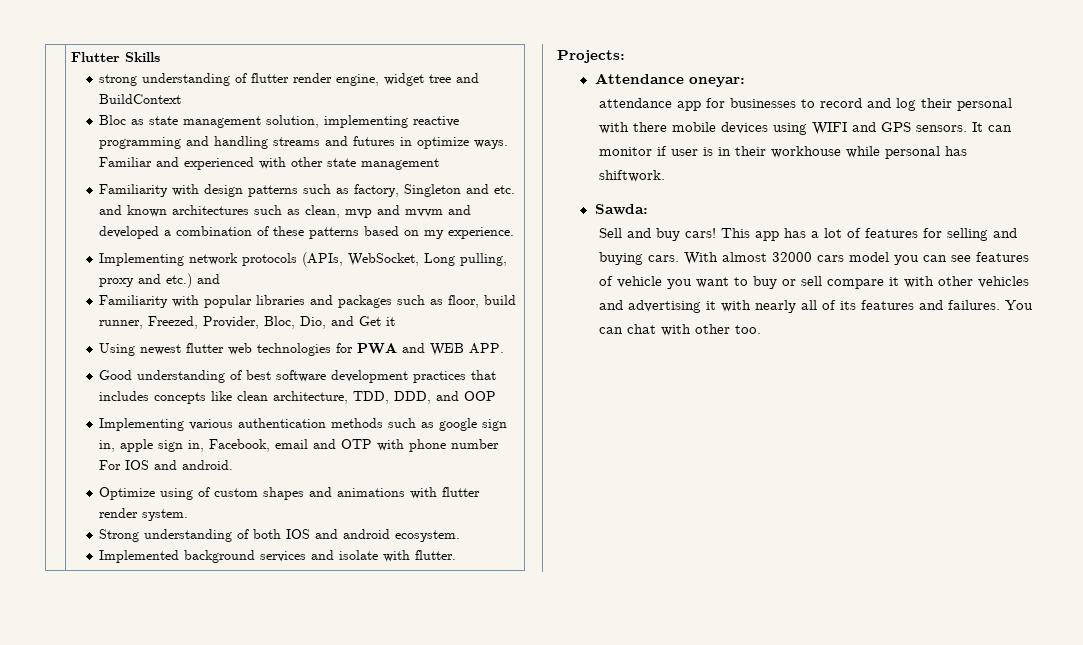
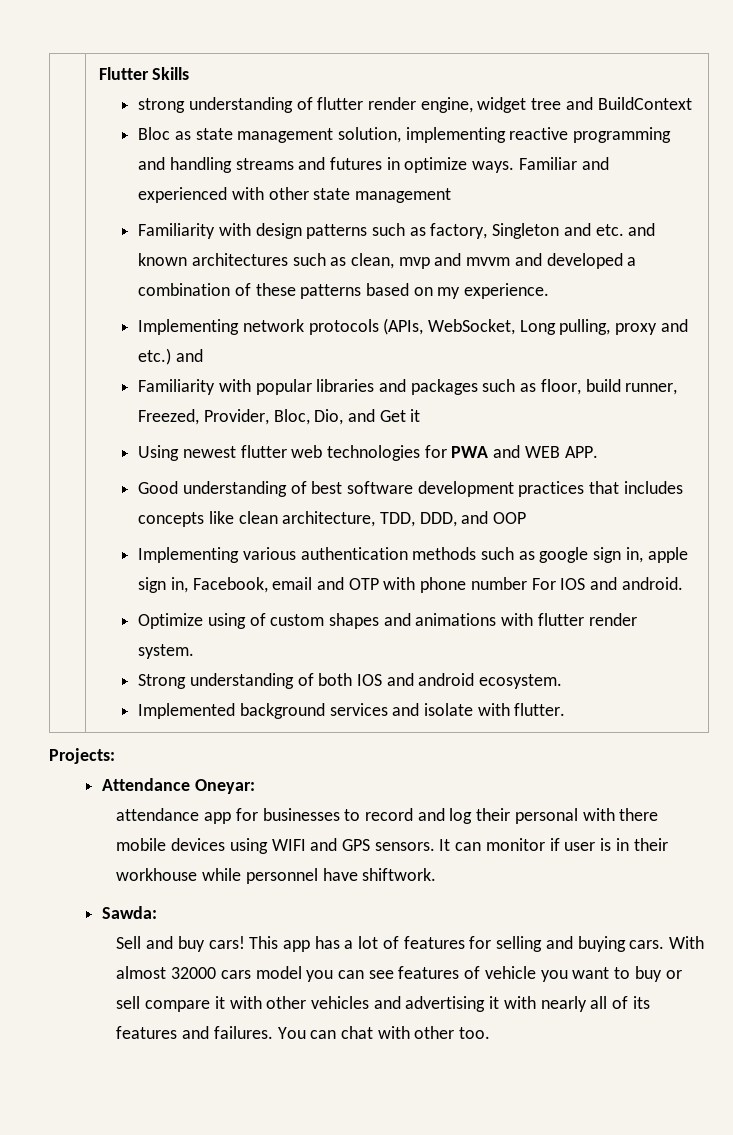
- Attendance oneyar:
+ Attendance Oneyar:
- It can monitor if user is in their workhouse while personal has shiftwork.
+ It can monitor if user is in their workhouse while personnel have shiftwork.

